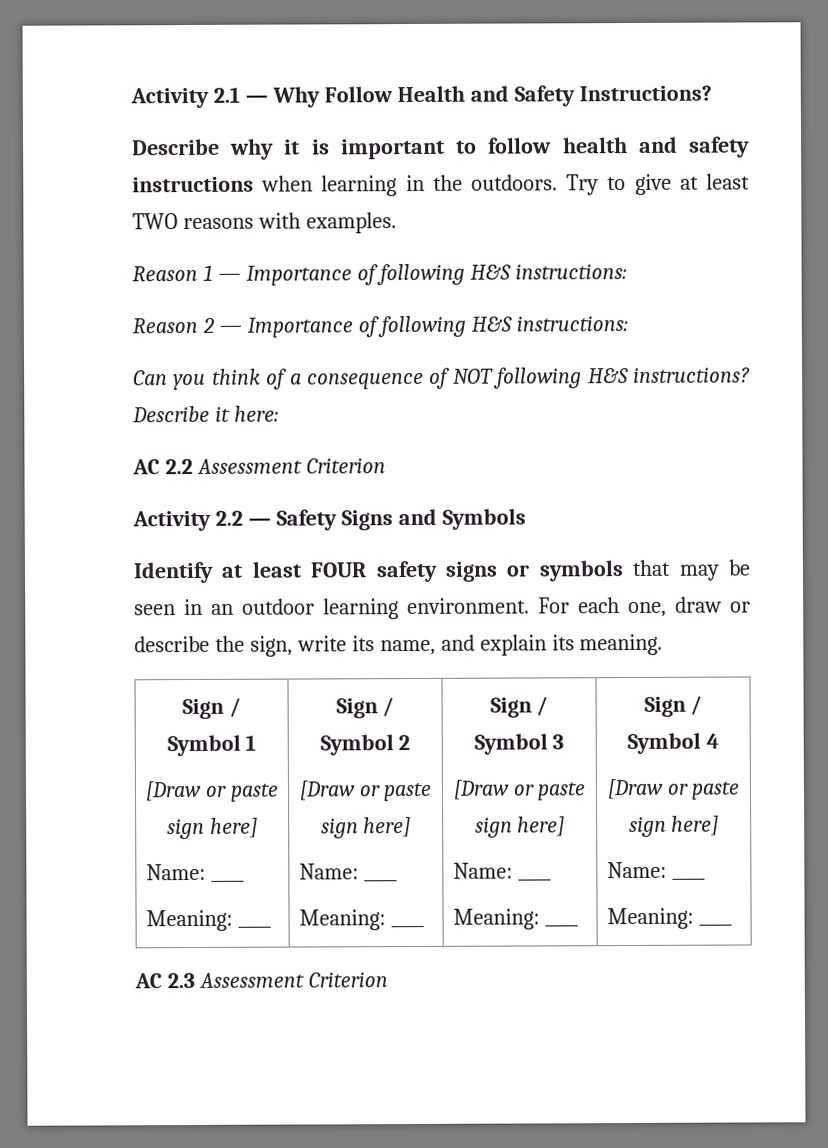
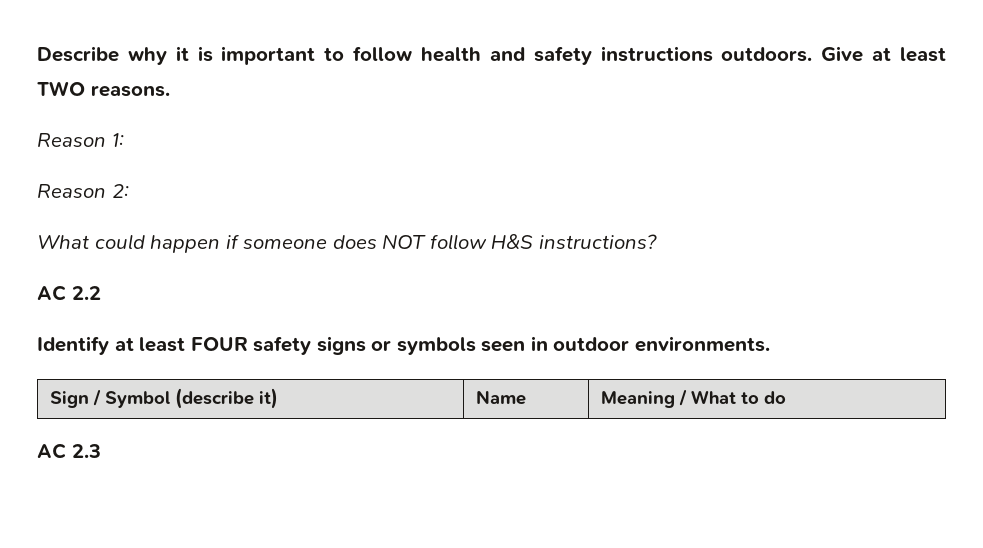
- Activity 2.1 — Why Follow Health and Safety Instructions?
- Describe why it is important to follow health and safety instructions when learning in the outdoors. Try to give at least TWO reasons with examples.
- Reason 1 — Importance of following H&S instructions:
- Reason 2 — Importance of following H&S instructions:
- Can you think of a consequence of NOT following H&S instructions? Describe it here:
+ Describe why it is important to follow health and safety instructions outdoors. Give at least TWO reasons.
+ Reason 1:
+ Reason 2:
+ What could happen if someone does NOT follow H&S instructions?
- AC 2.2 Assessment Criterion
- Activity 2.2 — Safety Signs and Symbols
+ AC 2.2
- Identify at least FOUR safety signs or symbols that may be seen in an outdoor learning environment. For each one, draw or describe the sign, write its name, and explain its meaning.
- Sign / Symbol 1
- [Draw or paste sign here]
- Name: ____
- Meaning: ____ | Sign / Symbol 2
- [Draw or paste sign here]
- Name: ____
- Meaning: ____ | Sign / Symbol 3
- [Draw or paste sign here]
- Name: ____
- Meaning: ____ | Sign / Symbol 4
- [Draw or paste sign here]
- Name: ____
- Meaning: ____
+ Identify at least FOUR safety signs or symbols seen in outdoor environments.
+ Sign / Symbol (describe it) | Name | Meaning / What to do
- AC 2.3 Assessment Criterion
+ AC 2.3

